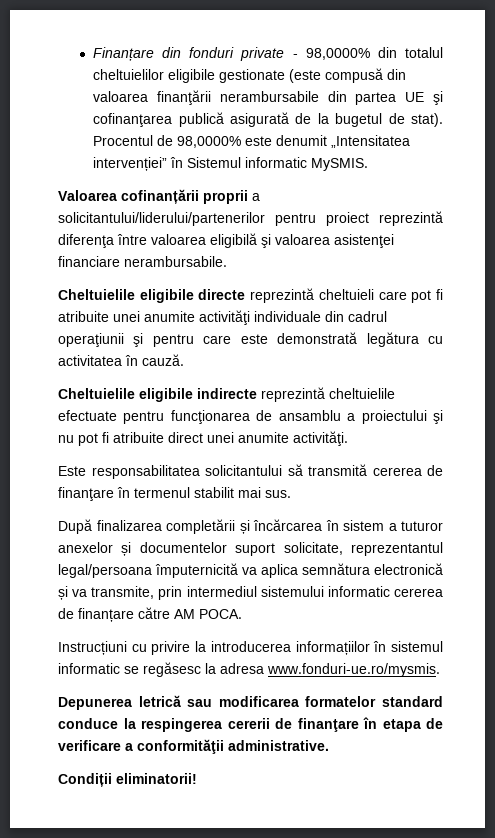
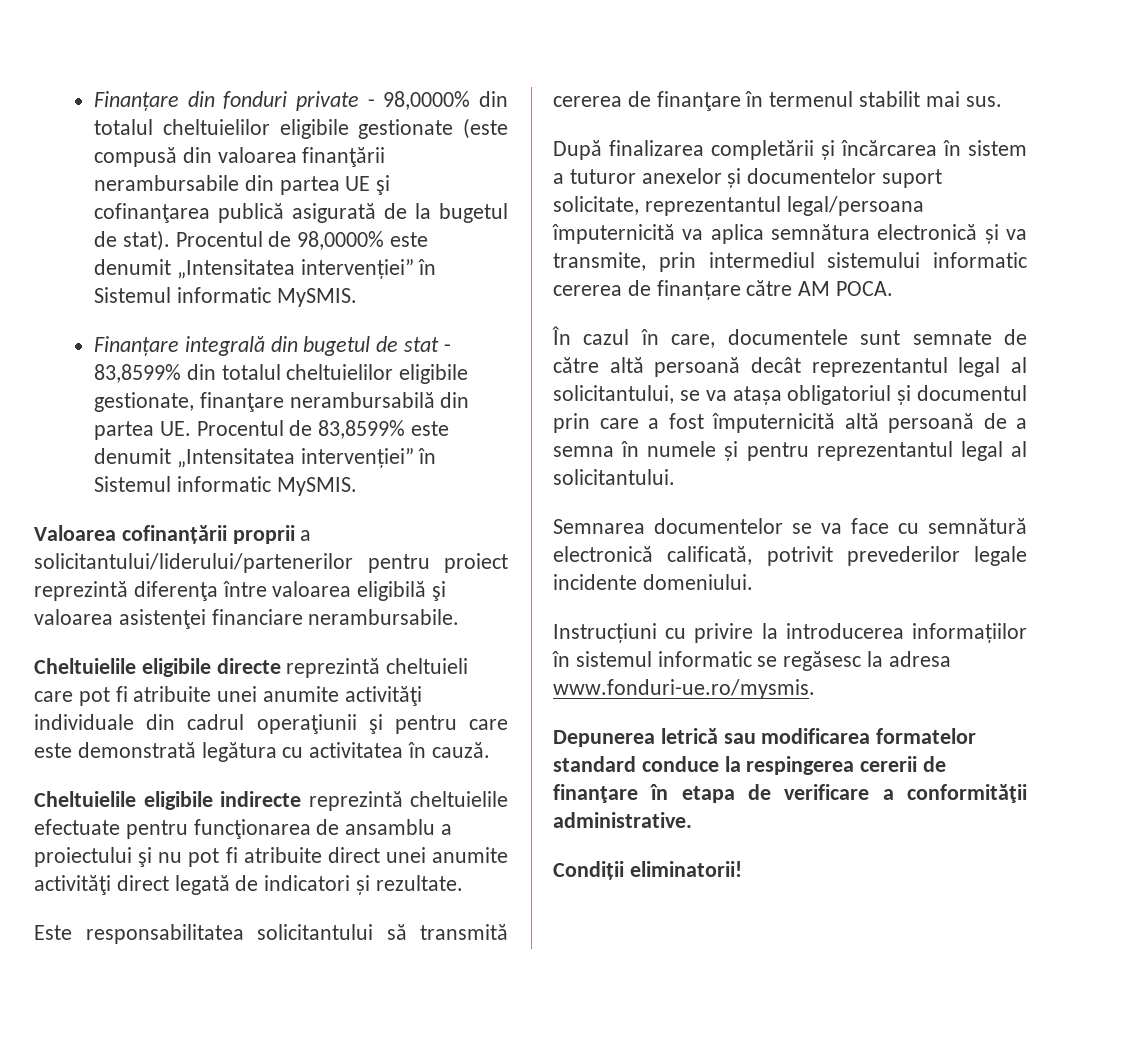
+ Finanțare integrală din bugetul de stat - 83,8599% din totalul cheltuielilor eligibile gestionate, finanţare nerambursabilă din partea UE. Procentul de 83,8599% este denumit „Intensitatea intervenției” în Sistemul informatic MySMIS.
- Cheltuielile eligibile indirecte reprezintă cheltuielile efectuate pentru funcţionarea de ansamblu a proiectului şi nu pot fi atribuite direct unei anumite activităţi.
+ Cheltuielile eligibile indirecte reprezintă cheltuielile efectuate pentru funcţionarea de ansamblu a proiectului şi nu pot fi atribuite direct unei anumite activităţi direct legată de indicatori și rezultate.
+ În cazul în care, documentele sunt semnate de către altă persoană decât reprezentantul legal al solicitantului, se va atașa obligatoriul și documentul prin care a fost împuternicită altă persoană de a semna în numele și pentru reprezentantul legal al solicitantului.
+ Semnarea documentelor se va face cu semnătură electronică calificată, potrivit prevederilor legale incidente domeniului.

